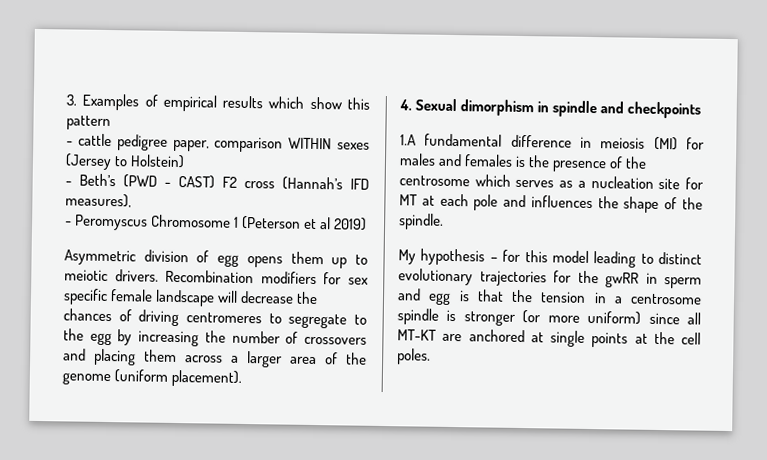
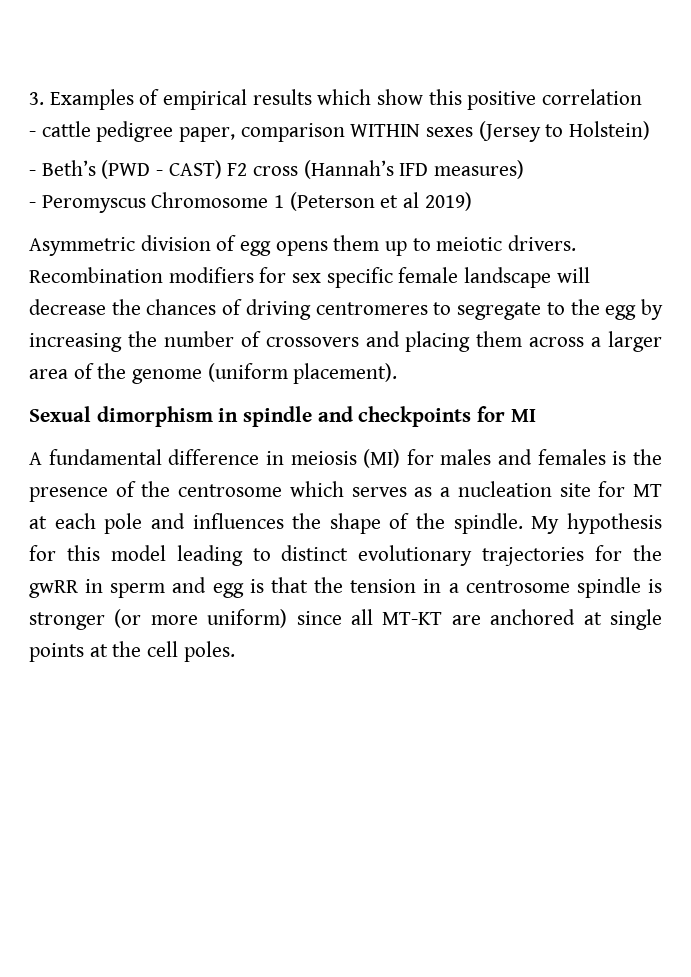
- 3. Examples of empirical results which show this pattern
+ 3. Examples of empirical results which show this positive correlation
- - Beth’s (PWD - CAST) F2 cross (Hannah’s IFD measures),
+ - Beth’s (PWD - CAST) F2 cross (Hannah’s IFD measures)
- 4. Sexual dimorphism in spindle and checkpoints
- 1.A fundamental difference in meiosis (MI) for males and females is the presence of the centrosome which serves as a nucleation site for MT at each pole and influences the shape of the spindle.
- My hypothesis – for this model leading to distinct evolutionary trajectories for the gwRR in sperm and egg is that the tension in a centrosome spindle is stronger (or more uniform) since all MT-KT are anchored at single points at the cell poles.
+ Sexual dimorphism in spindle and checkpoints for MI
+ A fundamental difference in meiosis (MI) for males and females is the presence of the centrosome which serves as a nucleation site for MT at each pole and influences the shape of the spindle. My hypothesis for this model leading to distinct evolutionary trajectories for the gwRR in sperm and egg is that the tension in a centrosome spindle is stronger (or more uniform) since all MT-KT are anchored at single points at the cell poles.

